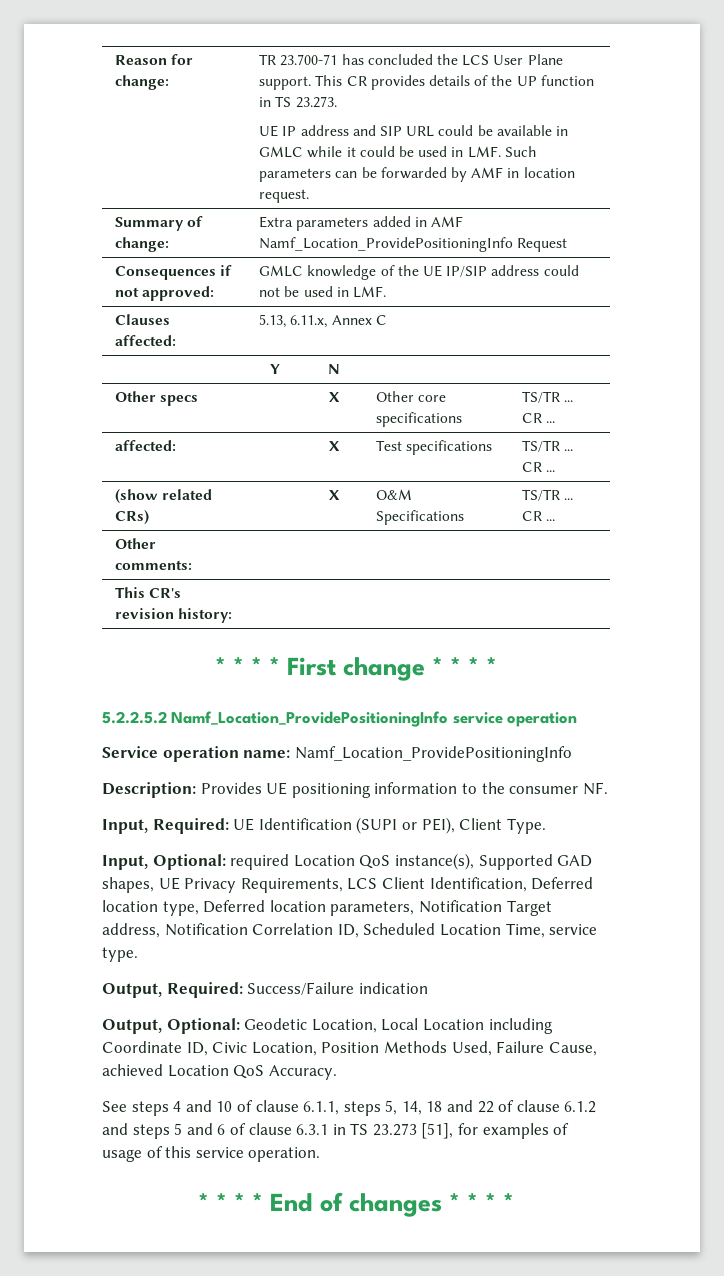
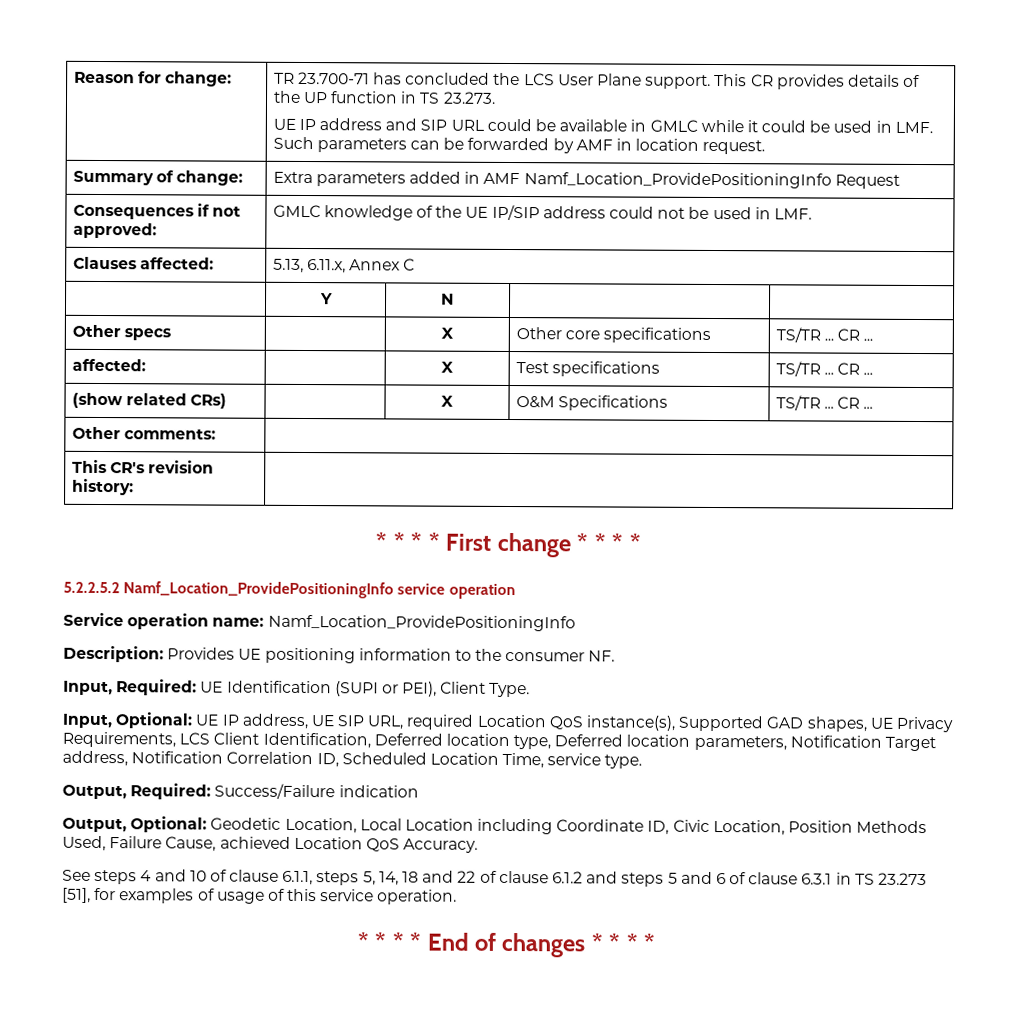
- Input, Optional: required Location QoS instance(s), Supported GAD shapes, UE Privacy Requirements, LCS Client Identification, Deferred location type, Deferred location parameters, Notification Target address, Notification Correlation ID, Scheduled Location Time, service type.
+ Input, Optional: UE IP address, UE SIP URL, required Location QoS instance(s), Supported GAD shapes, UE Privacy Requirements, LCS Client Identification, Deferred location type, Deferred location parameters, Notification Target address, Notification Correlation ID, Scheduled Location Time, service type.

